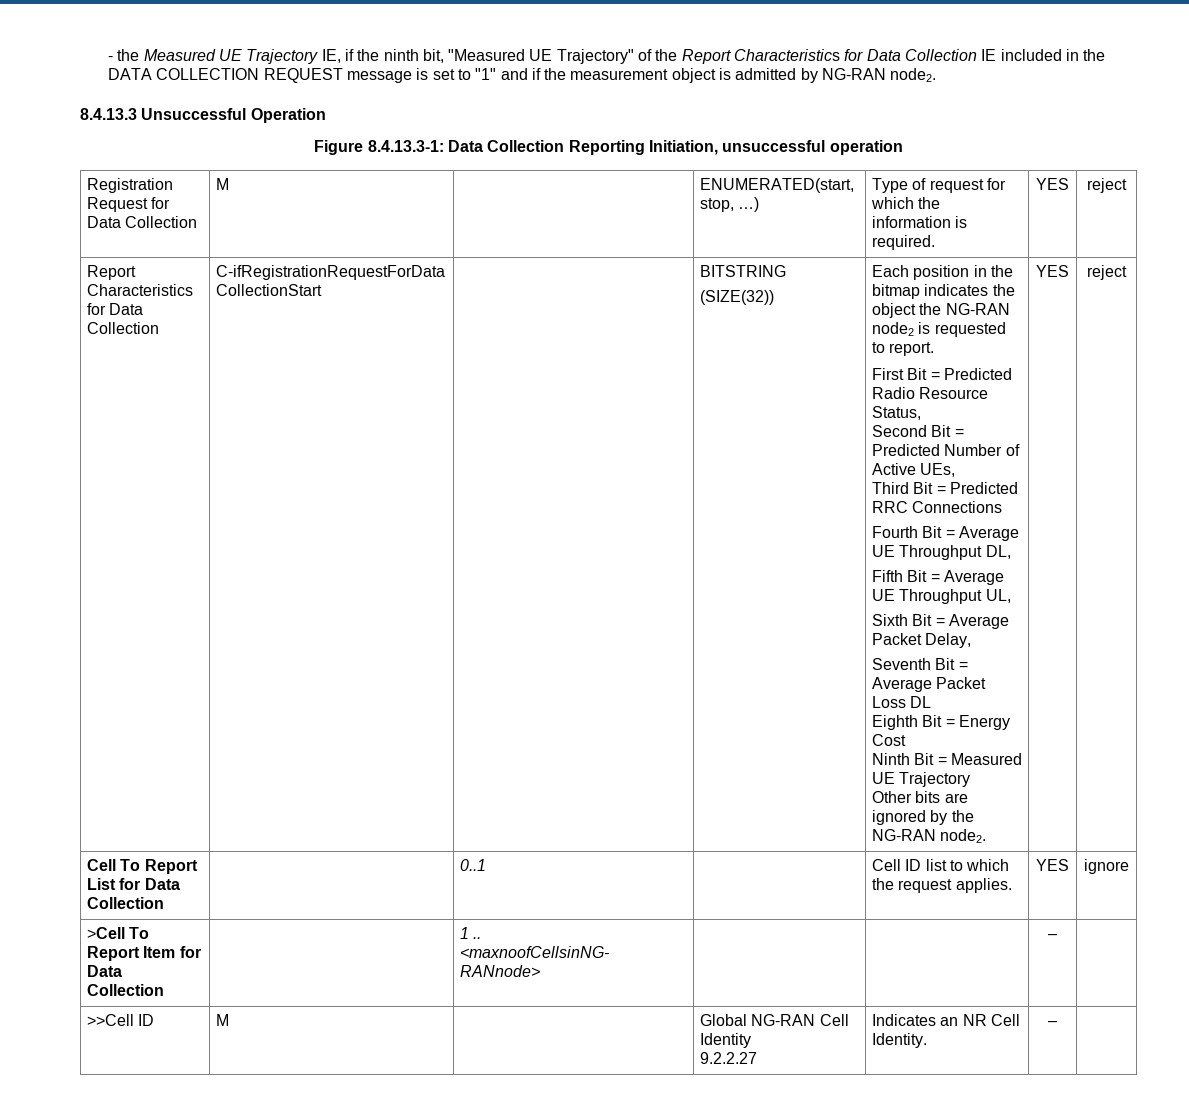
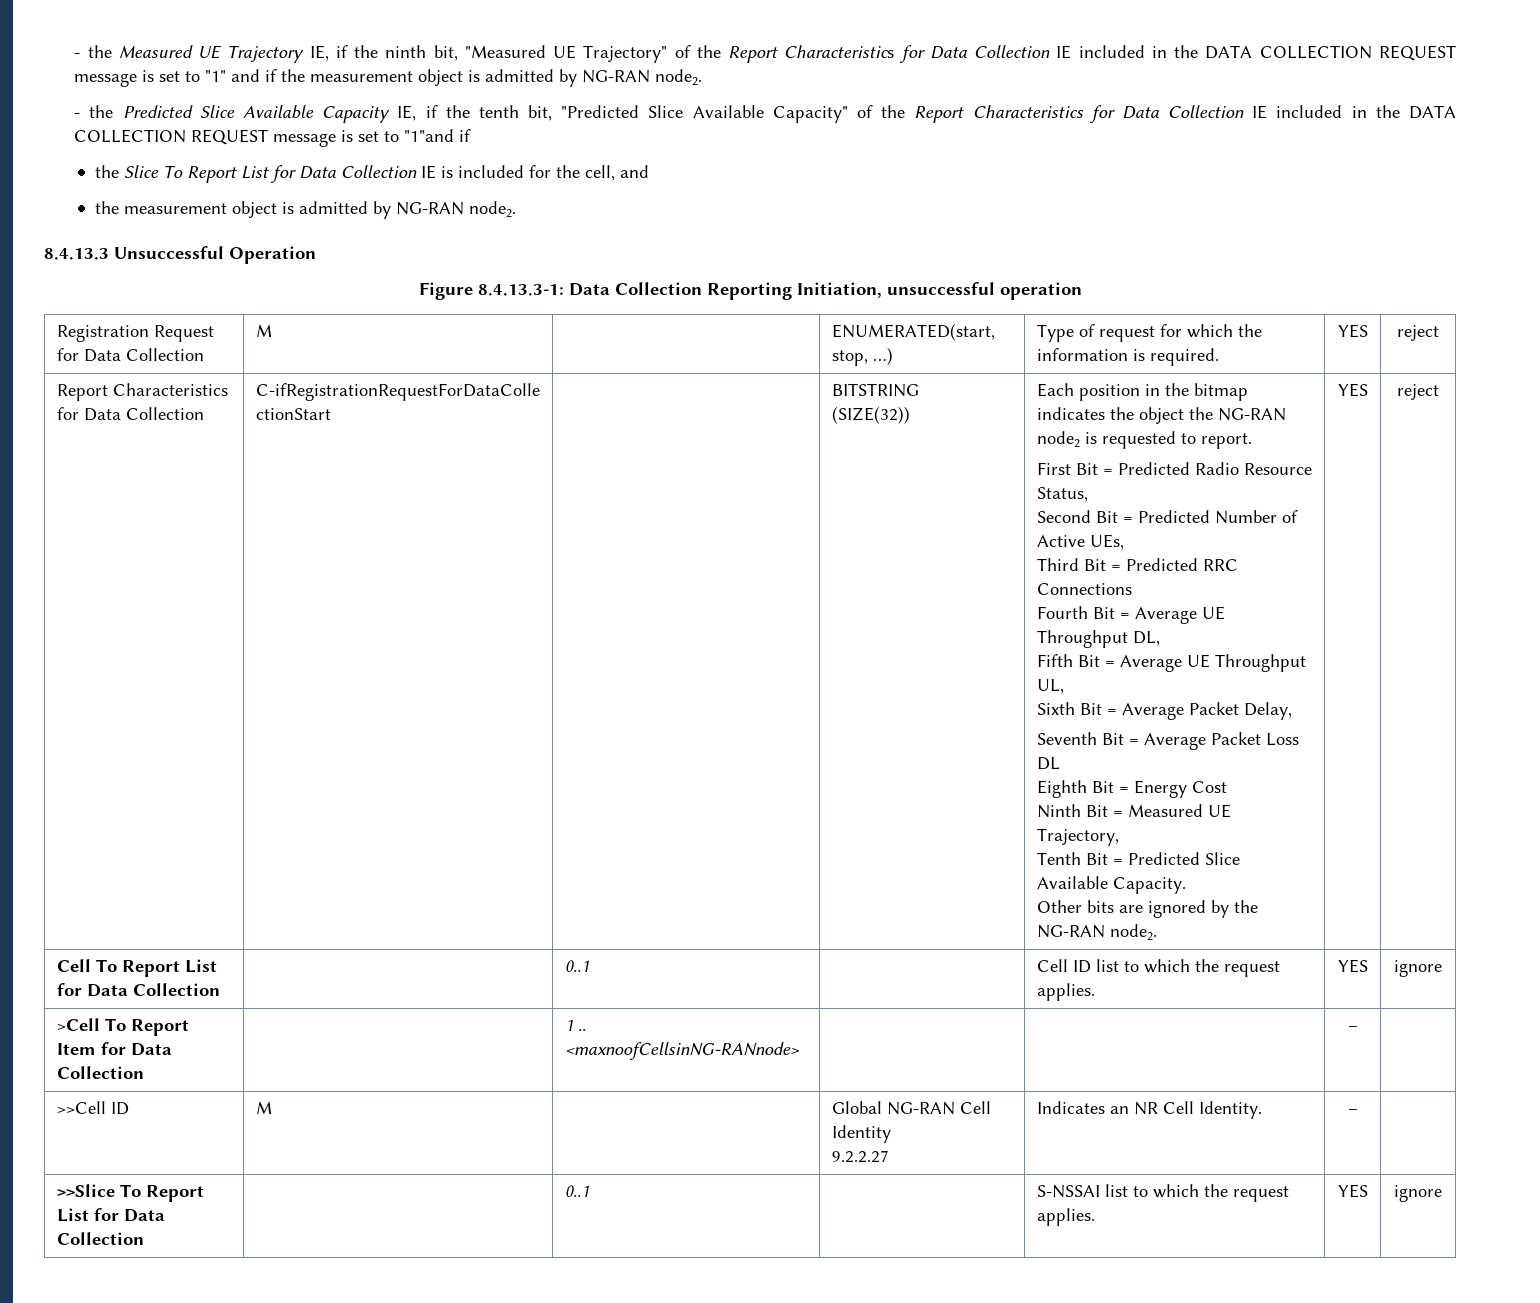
+ - the Predicted Slice Available Capacity IE, if the tenth bit, "Predicted Slice Available Capacity" of the Report Characteristics for Data Collection IE included in the DATA COLLECTION REQUEST message is set to "1"and if
+ the Slice To Report List for Data Collection IE is included for the cell, and
+ the measurement object is admitted by NG-RAN node2.
- Ninth Bit = Measured UE Trajectory
+ Ninth Bit = Measured UE Trajectory,
+ Tenth Bit = Predicted Slice Available Capacity.
+ >>Slice To Report List for Data Collection | | 0..1 | | S-NSSAI list to which the request applies. | YES | ignore

